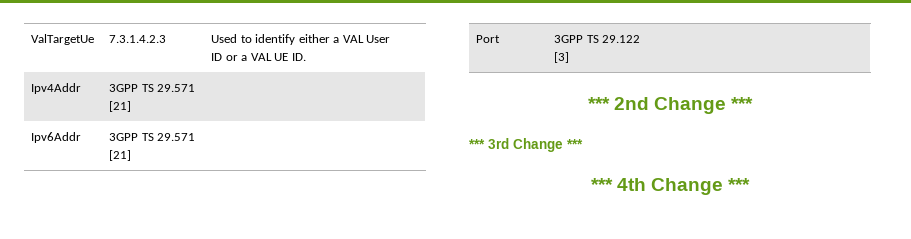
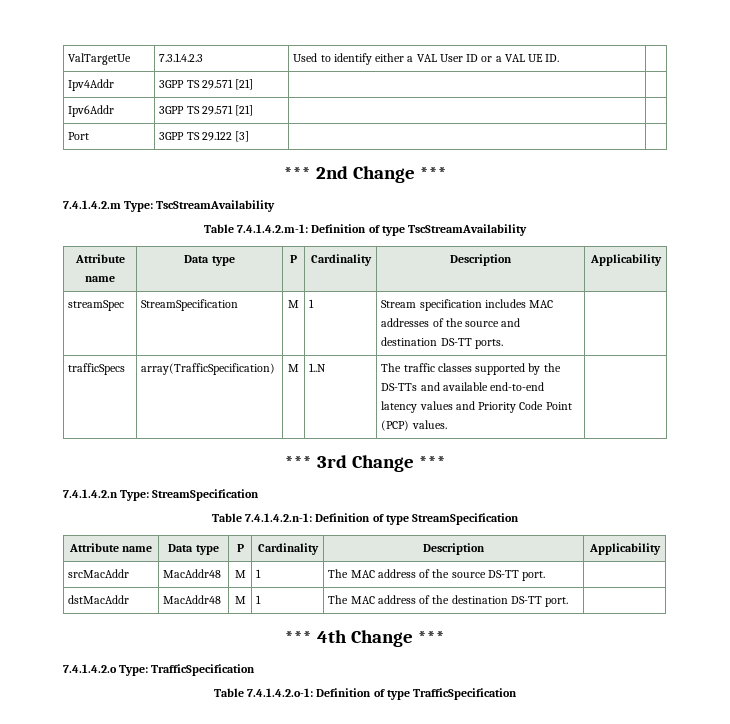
+ 7.4.1.4.2.m Type: TscStreamAvailability
+ Table 7.4.1.4.2.m-1: Definition of type TscStreamAvailability
+ Attribute name | Data type | P | Cardinality | Description | Applicability
+ streamSpec | StreamSpecification | M | 1 | Stream specification includes MAC addresses of the source and destination DS-TT ports. |
+ trafficSpecs | array(TrafficSpecification) | M | 1..N | The traffic classes supported by the DS-TTs and available end-to-end latency values and Priority Code Point (PCP) values. |
  *** 3rd Change ***
+ 7.4.1.4.2.n Type: StreamSpecification
+ Table 7.4.1.4.2.n-1: Definition of type StreamSpecification
+ Attribute name | Data type | P | Cardinality | Description | Applicability
+ srcMacAddr | MacAddr48 | M | 1 | The MAC address of the source DS-TT port. |
+ dstMacAddr | MacAddr48 | M | 1 | The MAC address of the destination DS-TT port. |
  *** 4th Change ***
+ 7.4.1.4.2.o Type: TrafficSpecification
+ Table 7.4.1.4.2.o-1: Definition of type TrafficSpecification

